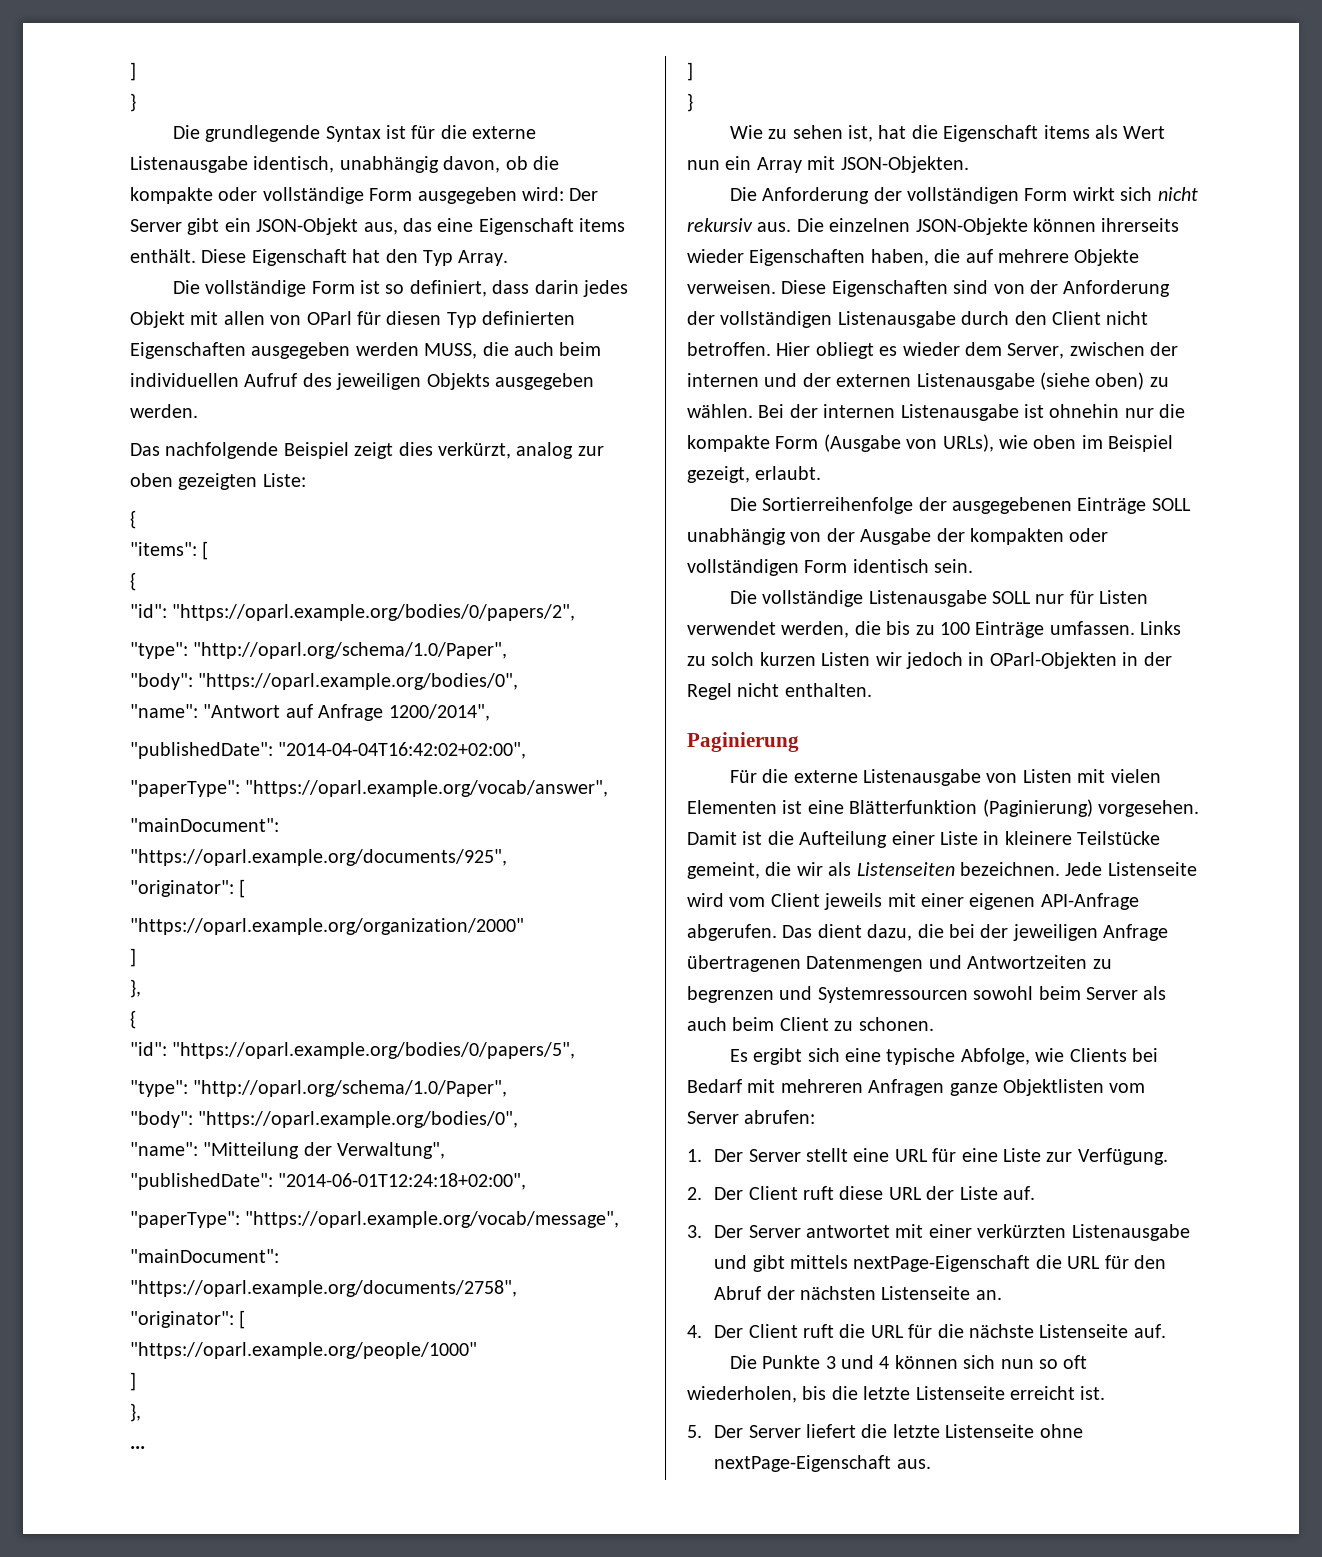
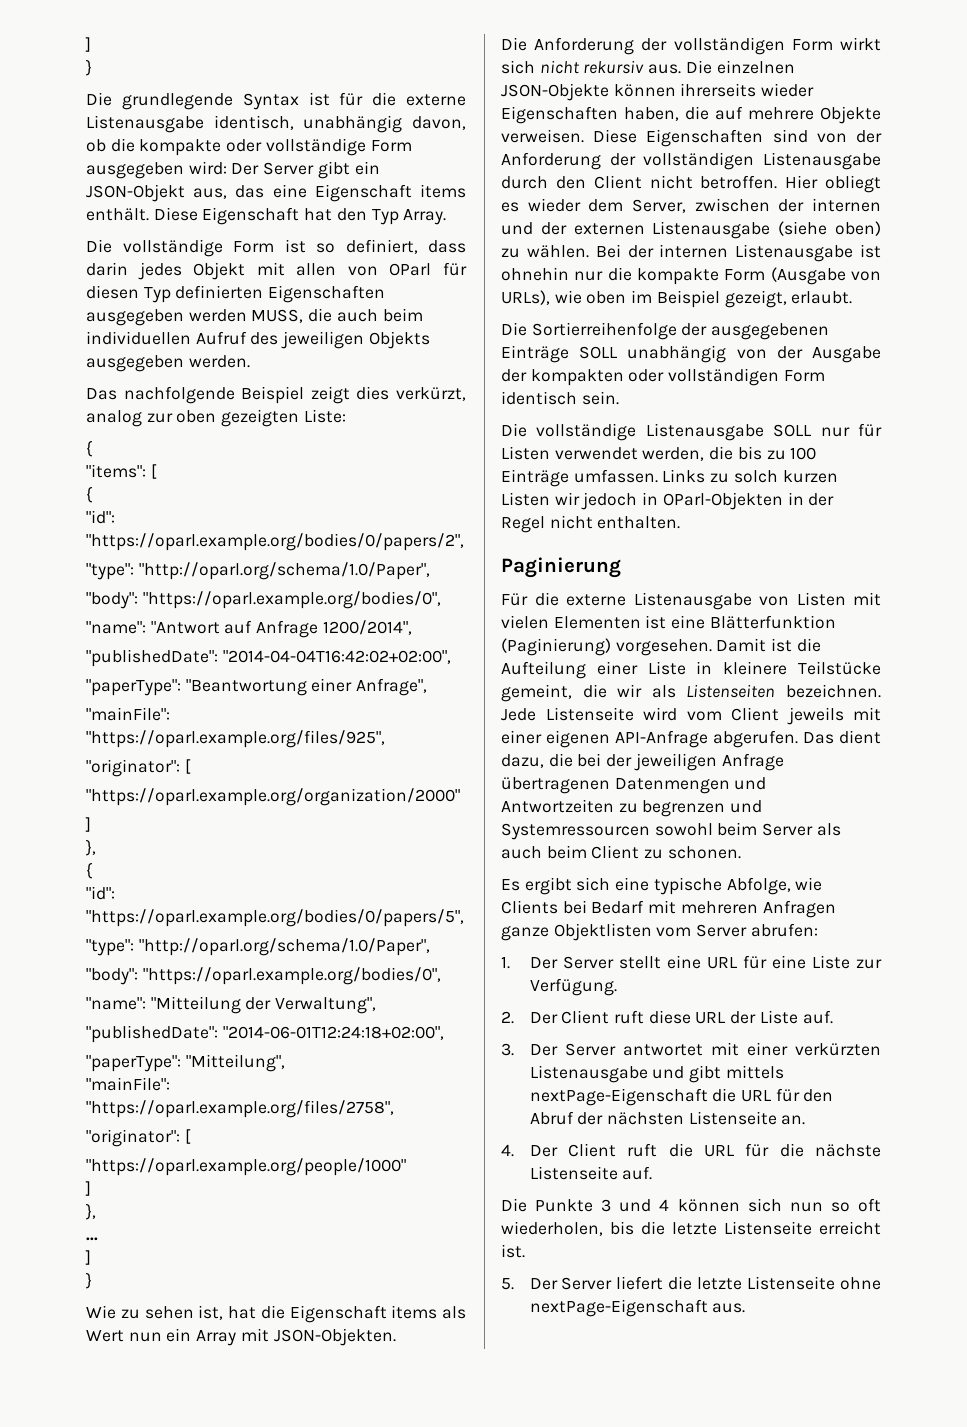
- "paperType": "https://oparl.example.org/vocab/answer",
- "mainDocument": "https://oparl.example.org/documents/925",
+ "paperType": "Beantwortung einer Anfrage",
+ "mainFile": "https://oparl.example.org/files/925",
- "paperType": "https://oparl.example.org/vocab/message",
- "mainDocument": "https://oparl.example.org/documents/2758",
+ "paperType": "Mitteilung",
+ "mainFile": "https://oparl.example.org/files/2758",

